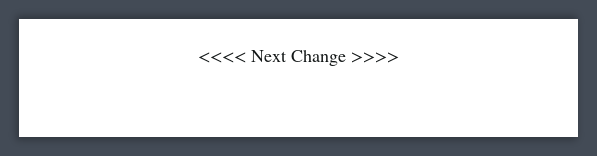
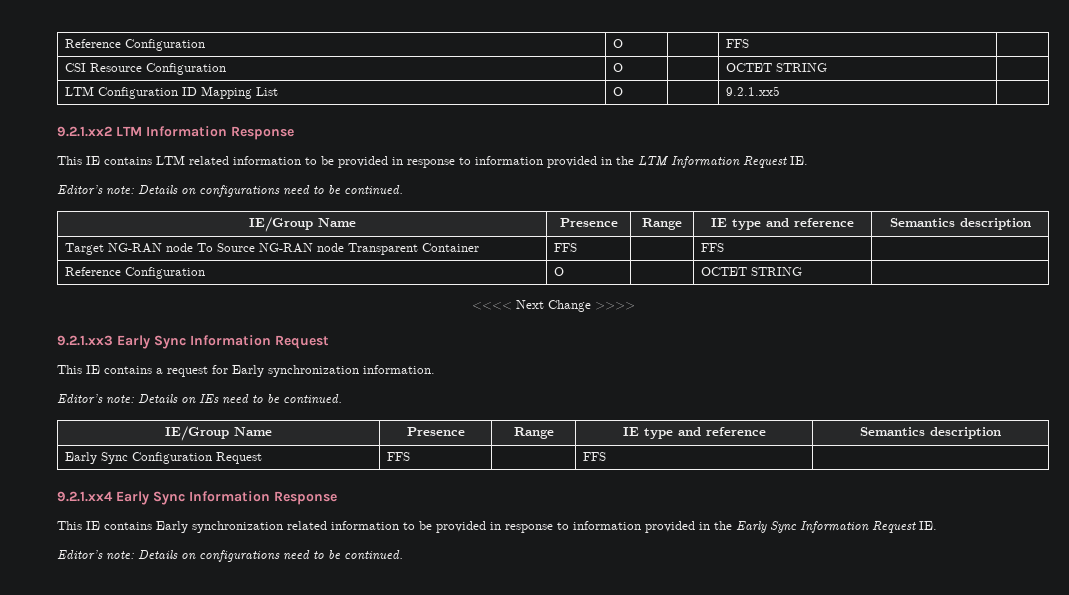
+ Reference Configuration | O | | FFS |
+ CSI Resource Configuration | O | | OCTET STRING |
+ LTM Configuration ID Mapping List | O | | 9.2.1.xx5 |
+ 9.2.1.xx2 LTM Information Response
+ This IE contains LTM related information to be provided in response to information provided in the LTM Information Request IE.
+ Editor’s note: Details on configurations need to be continued.
+ IE/Group Name | Presence | Range | IE type and reference | Semantics description
+ Target NG-RAN node To Source NG-RAN node Transparent Container | FFS | | FFS |
+ Reference Configuration | O | | OCTET STRING |
  <<<< Next Change >>>>
+ 9.2.1.xx3 Early Sync Information Request
+ This IE contains a request for Early synchronization information.
+ Editor’s note: Details on IEs need to be continued.
+ IE/Group Name | Presence | Range | IE type and reference | Semantics description
+ Early Sync Configuration Request | FFS | | FFS |
+ 9.2.1.xx4 Early Sync Information Response
+ This IE contains Early synchronization related information to be provided in response to information provided in the Early Sync Information Request IE.
+ Editor’s note: Details on configurations need to be continued.

